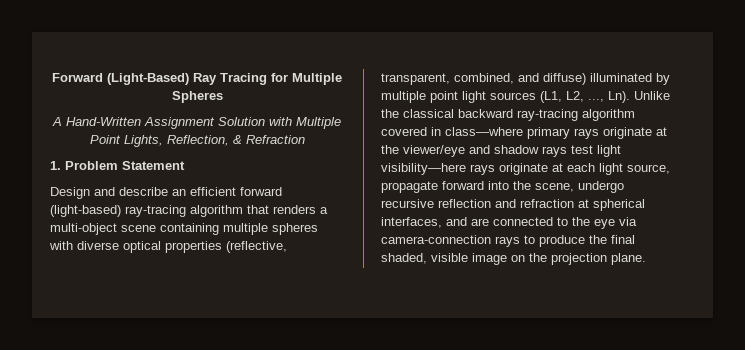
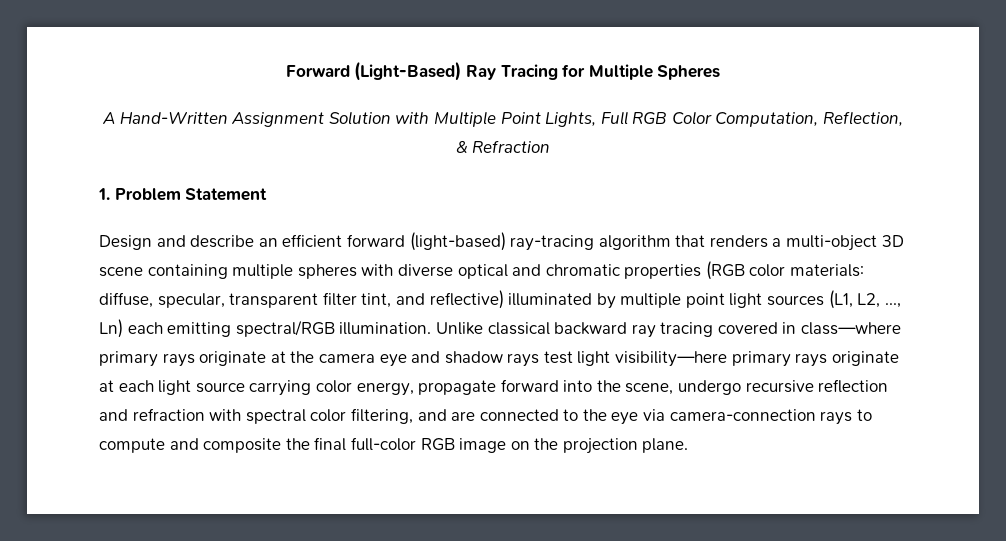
- A Hand-Written Assignment Solution with Multiple Point Lights, Reflection, & Refraction
+ A Hand-Written Assignment Solution with Multiple Point Lights, Full RGB Color Computation, Reflection, & Refraction
- Design and describe an efficient forward (light-based) ray-tracing algorithm that renders a multi-object scene containing multiple spheres with diverse optical properties (reflective, transparent, combined, and diffuse) illuminated by multiple point light sources (L1, L2, ..., Ln). Unlike the classical backward ray-tracing algorithm covered in class—where primary rays originate at the viewer/eye and shadow rays test light visibility—here rays originate at each light source, propagate forward into the scene, undergo recursive reflection and refraction at spherical interfaces, and are connected to the eye via camera-connection rays to produce the final shaded, visible image on the projection plane.
+ Design and describe an efficient forward (light-based) ray-tracing algorithm that renders a multi-object 3D scene containing multiple spheres with diverse optical and chromatic properties (RGB color materials: diffuse, specular, transparent filter tint, and reflective) illuminated by multiple point light sources (L1, L2, ..., Ln) each emitting spectral/RGB illumination. Unlike classical backward ray tracing covered in class—where primary rays originate at the camera eye and shadow rays test light visibility—here primary rays originate at each light source carrying color energy, propagate forward into the scene, undergo recursive reflection and refraction with spectral color filtering, and are connected to the eye via camera-connection rays to compute and composite the final full-color RGB image on the projection plane.

